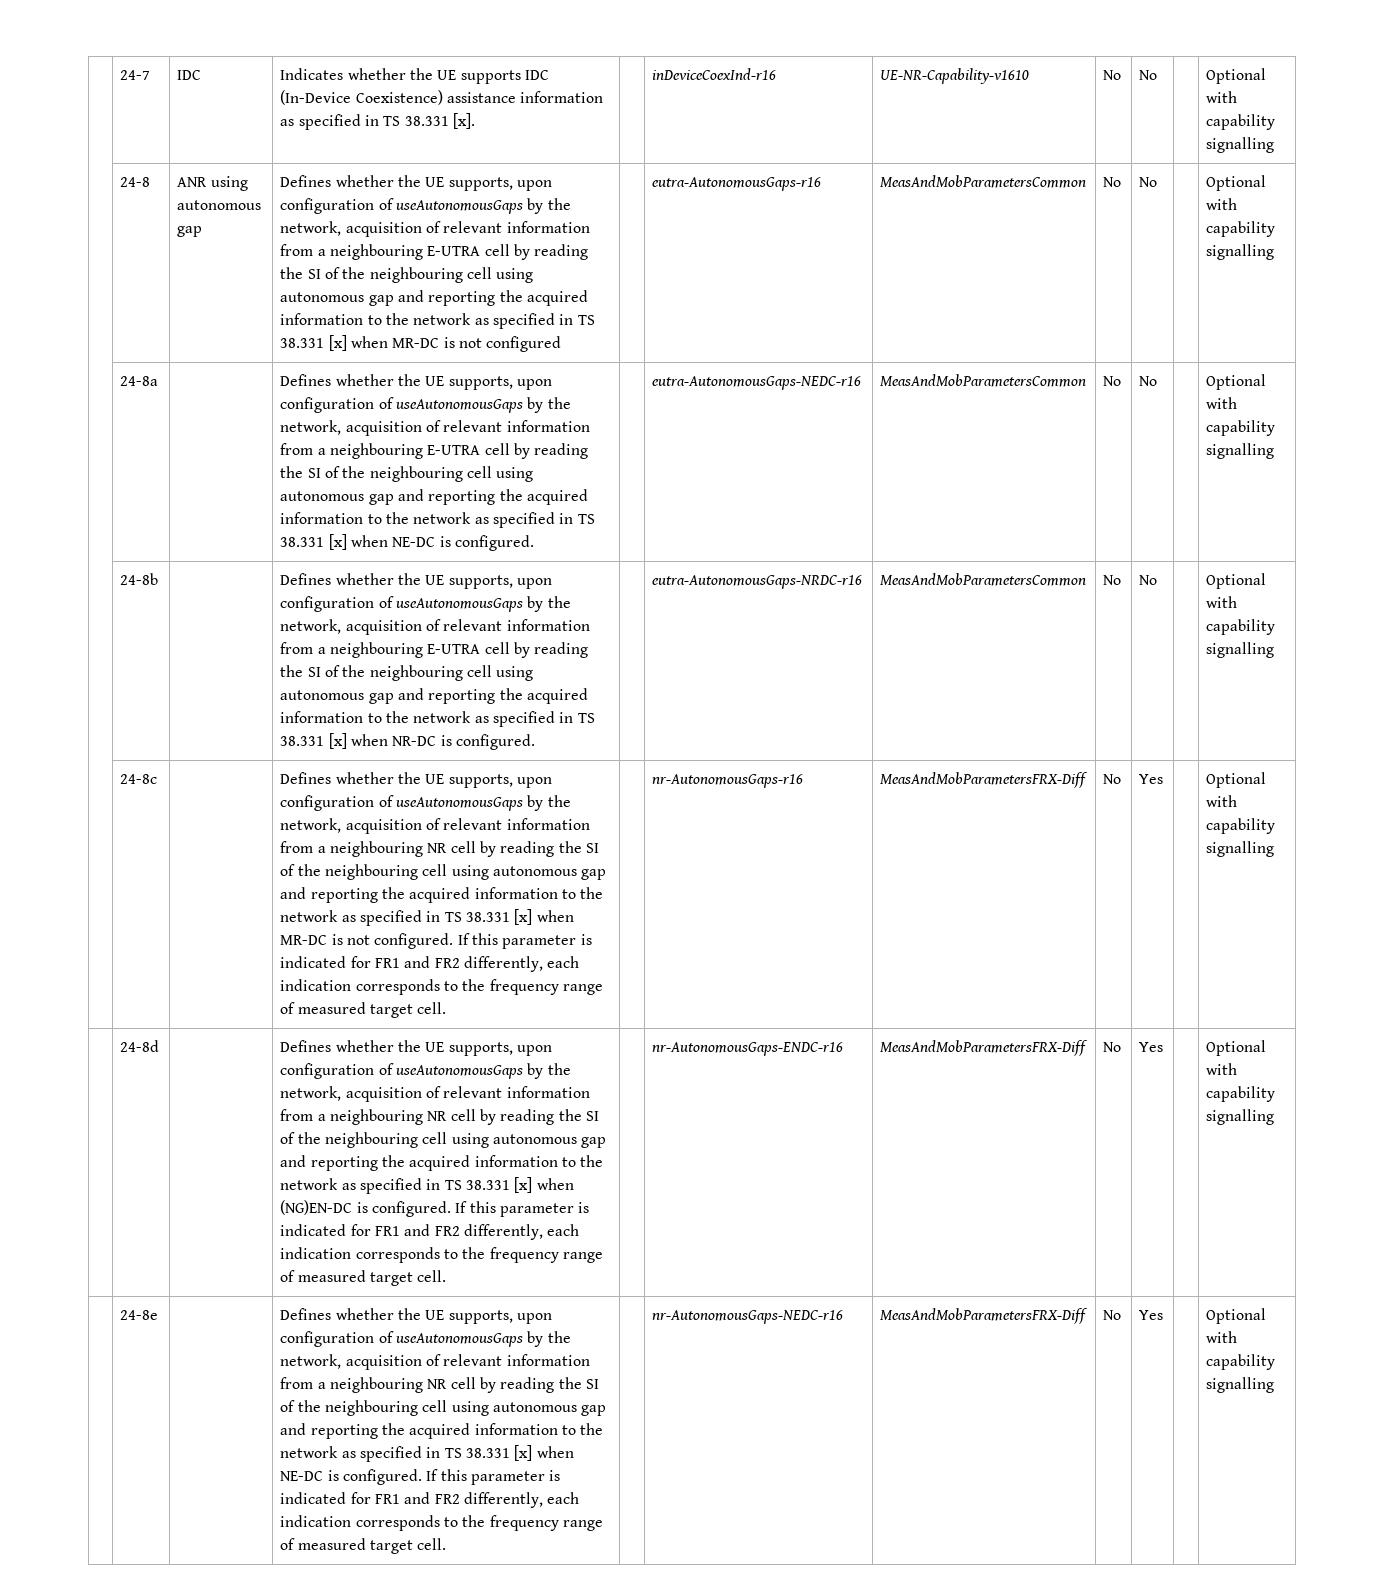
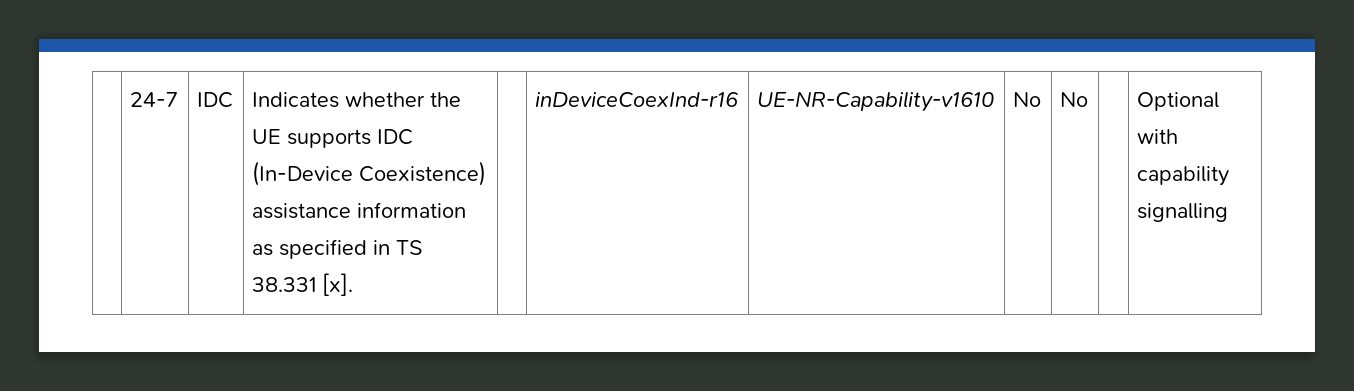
- 24-8 | ANR using autonomous gap | Defines whether the UE supports, upon configuration of useAutonomousGaps by the network, acquisition of relevant information from a neighbouring E-UTRA cell by reading the SI of the neighbouring cell using autonomous gap and reporting the acquired information to the network as specified in TS 38.331 [x] when MR-DC is not configured | | eutra-AutonomousGaps-r16 | MeasAndMobParametersCommon | No | No | | Optional with capability signalling
- | 24-8a | | Defines whether the UE supports, upon configuration of useAutonomousGaps by the network, acquisition of relevant information from a neighbouring E-UTRA cell by reading the SI of the neighbouring cell using autonomous gap and reporting the acquired information to the network as specified in TS 38.331 [x] when NE-DC is configured. | | eutra-AutonomousGaps-NEDC-r16 | MeasAndMobParametersCommon | No | No | | Optional with capability signalling
- | 24-8b | | Defines whether the UE supports, upon configuration of useAutonomousGaps by the network, acquisition of relevant information from a neighbouring E-UTRA cell by reading the SI of the neighbouring cell using autonomous gap and reporting the acquired information to the network as specified in TS 38.331 [x] when NR-DC is configured. | | eutra-AutonomousGaps-NRDC-r16 | MeasAndMobParametersCommon | No | No | | Optional with capability signalling
- | 24-8c | | Defines whether the UE supports, upon configuration of useAutonomousGaps by the network, acquisition of relevant information from a neighbouring NR cell by reading the SI of the neighbouring cell using autonomous gap and reporting the acquired information to the network as specified in TS 38.331 [x] when MR-DC is not configured. If this parameter is indicated for FR1 and FR2 differently, each indication corresponds to the frequency range of measured target cell. | | nr-AutonomousGaps-r16 | MeasAndMobParametersFRX-Diff | No | Yes | | Optional with capability signalling
- | 24-8d | | Defines whether the UE supports, upon configuration of useAutonomousGaps by the network, acquisition of relevant information from a neighbouring NR cell by reading the SI of the neighbouring cell using autonomous gap and reporting the acquired information to the network as specified in TS 38.331 [x] when (NG)EN-DC is configured. If this parameter is indicated for FR1 and FR2 differently, each indication corresponds to the frequency range of measured target cell. | | nr-AutonomousGaps-ENDC-r16 | MeasAndMobParametersFRX-Diff | No | Yes | | Optional with capability signalling
- | 24-8e | | Defines whether the UE supports, upon configuration of useAutonomousGaps by the network, acquisition of relevant information from a neighbouring NR cell by reading the SI of the neighbouring cell using autonomous gap and reporting the acquired information to the network as specified in TS 38.331 [x] when NE-DC is configured. If this parameter is indicated for FR1 and FR2 differently, each indication corresponds to the frequency range of measured target cell. | | nr-AutonomousGaps-NEDC-r16 | MeasAndMobParametersFRX-Diff | No | Yes | | Optional with capability signalling

